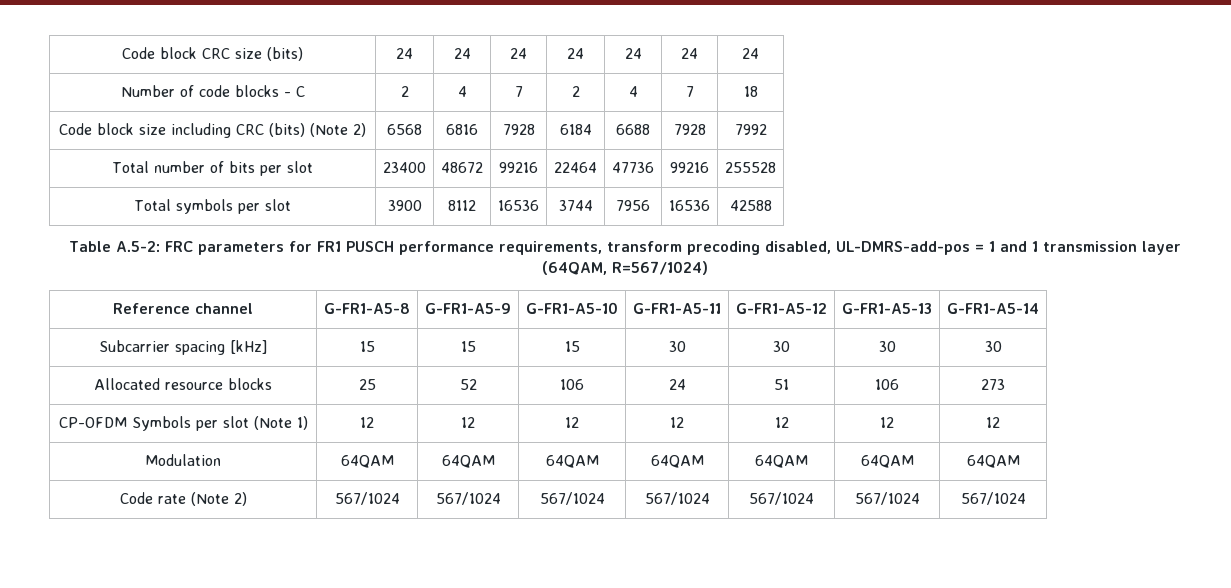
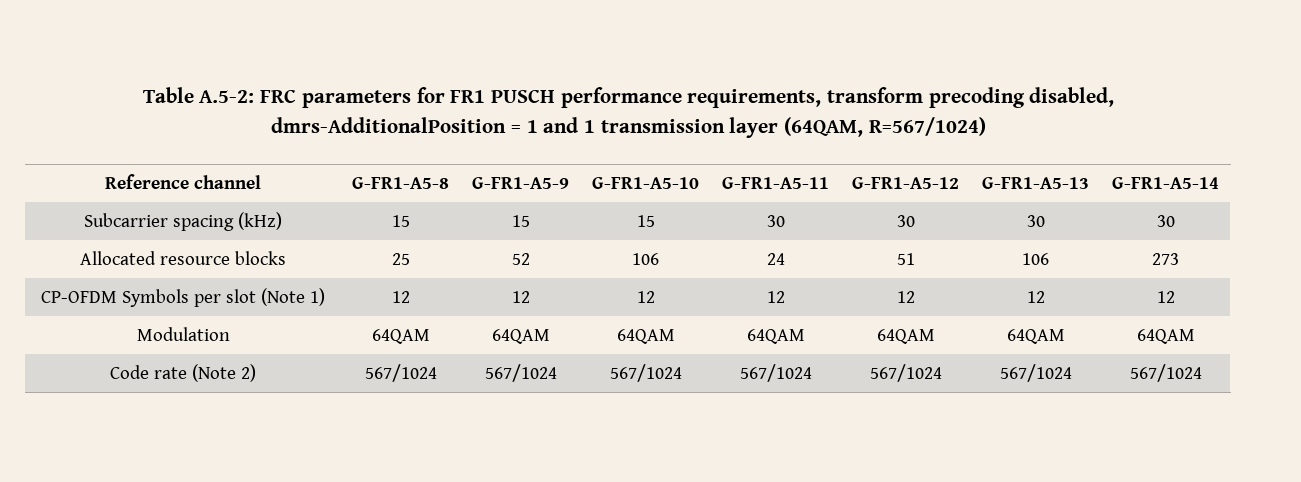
- Code block CRC size (bits) | 24 | 24 | 24 | 24 | 24 | 24 | 24
- Number of code blocks - C | 2 | 4 | 7 | 2 | 4 | 7 | 18
- Code block size including CRC (bits) (Note 2) | 6568 | 6816 | 7928 | 6184 | 6688 | 7928 | 7992
- Total number of bits per slot | 23400 | 48672 | 99216 | 22464 | 47736 | 99216 | 255528
- Total symbols per slot | 3900 | 8112 | 16536 | 3744 | 7956 | 16536 | 42588
- Table A.5-2: FRC parameters for FR1 PUSCH performance requirements, transform precoding disabled, UL-DMRS-add-pos = 1 and 1 transmission layer (64QAM, R=567/1024)
+ Table A.5-2: FRC parameters for FR1 PUSCH performance requirements, transform precoding disabled, dmrs-AdditionalPosition = 1 and 1 transmission layer (64QAM, R=567/1024)
- Subcarrier spacing [kHz] | 15 | 15 | 15 | 30 | 30 | 30 | 30
+ Subcarrier spacing (kHz) | 15 | 15 | 15 | 30 | 30 | 30 | 30

